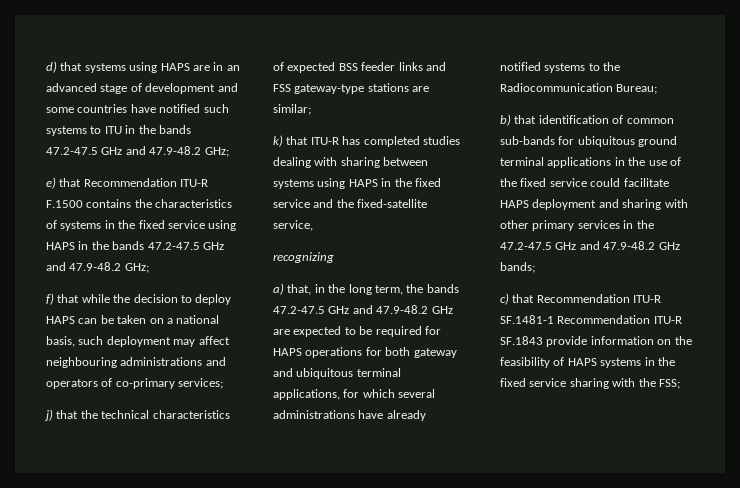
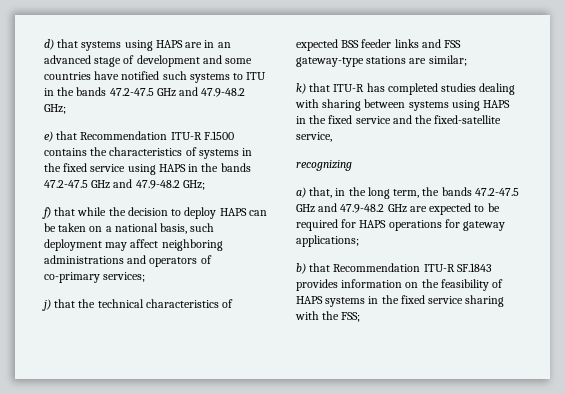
- f) that while the decision to deploy HAPS can be taken on a national basis, such deployment may affect neighbouring administrations and operators of co-primary services;
+ f) that while the decision to deploy HAPS can be taken on a national basis, such deployment may affect neighboring administrations and operators of co-primary services;
- a) that, in the long term, the bands 47.2-47.5 GHz and 47.9-48.2 GHz are expected to be required for HAPS operations for both gateway and ubiquitous terminal applications, for which several administrations have already notified systems to the Radiocommunication Bureau;
- b) that identification of common sub-bands for ubiquitous ground terminal applications in the use of the fixed service could facilitate HAPS deployment and sharing with other primary services in the 47.2-47.5 GHz and 47.9-48.2 GHz bands;
- c) that Recommendation ITU-R SF.1481-1 Recommendation ITU-R SF.1843 provide information on the feasibility of HAPS systems in the fixed service sharing with the FSS;
+ a) that, in the long term, the bands 47.2-47.5 GHz and 47.9-48.2 GHz are expected to be required for HAPS operations for gateway applications;
+ b) that Recommendation ITU-R SF.1843 provides information on the feasibility of HAPS systems in the fixed service sharing with the FSS;

